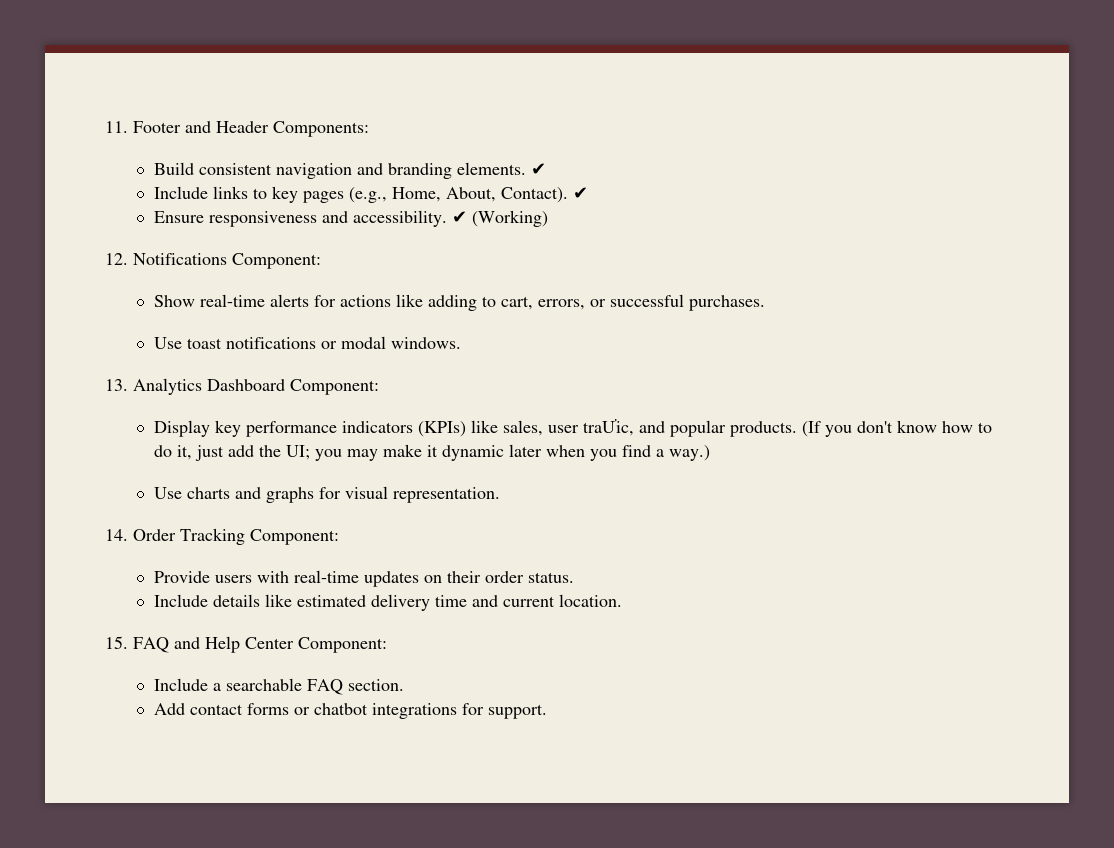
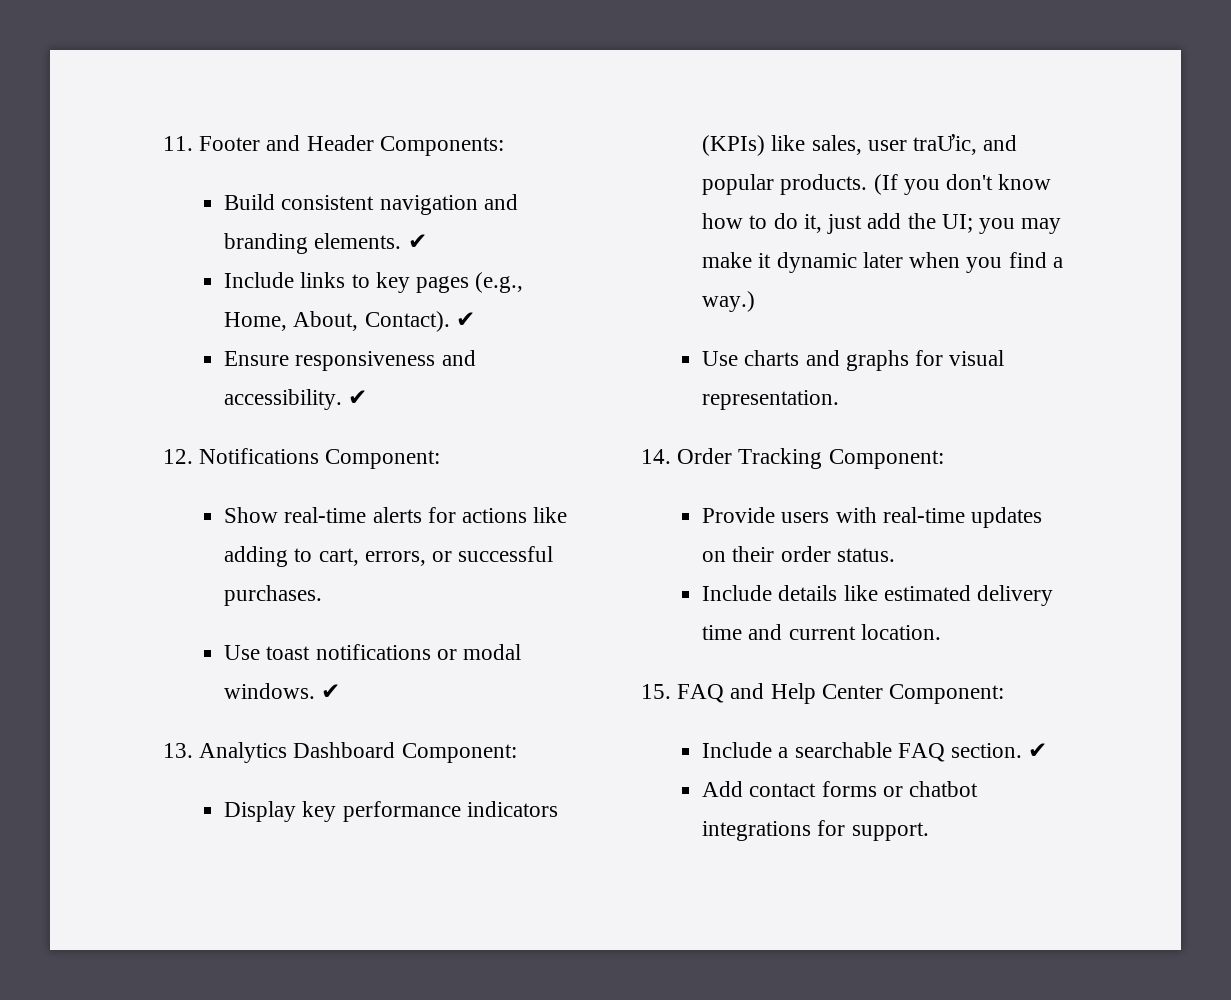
- Ensure responsiveness and accessibility. ✔ (Working)
+ Ensure responsiveness and accessibility. ✔
- Use toast notifications or modal windows.
+ Use toast notifications or modal windows. ✔
- Include a searchable FAQ section.
+ Include a searchable FAQ section. ✔

